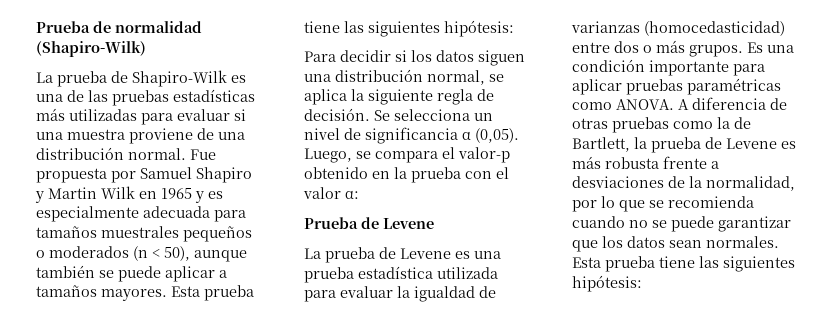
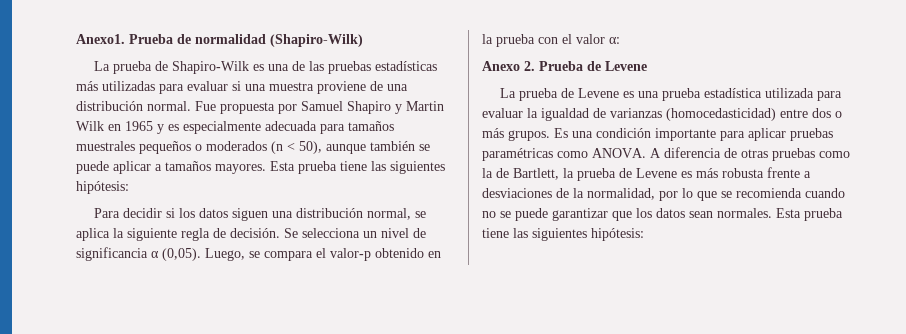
+ Anexo1.
- Prueba de Levene
+ Anexo 2. Prueba de Levene

